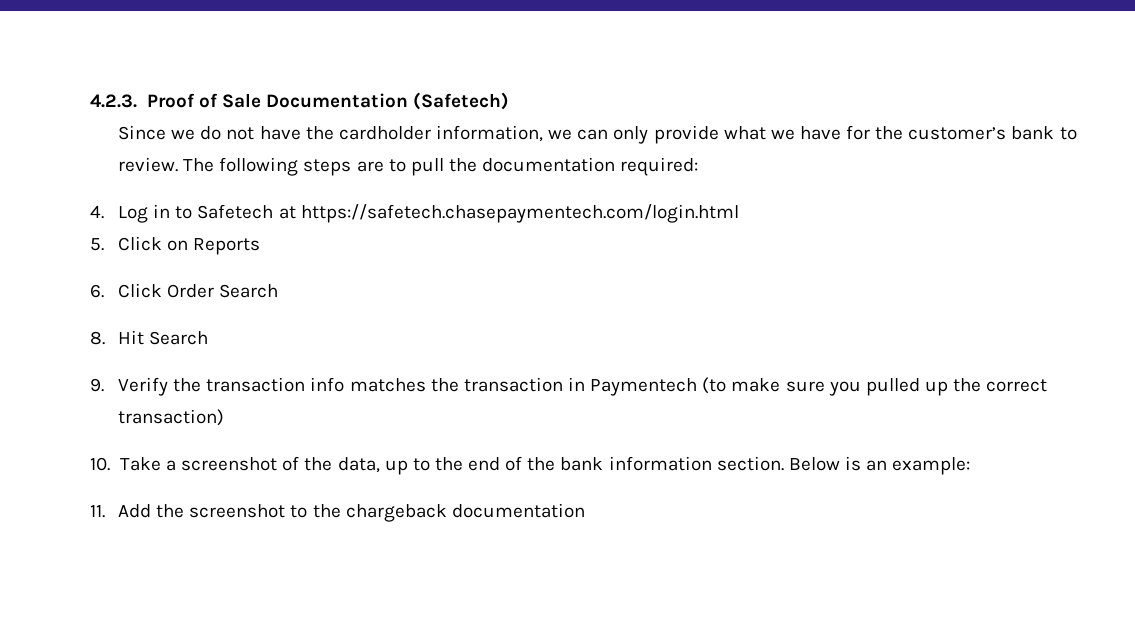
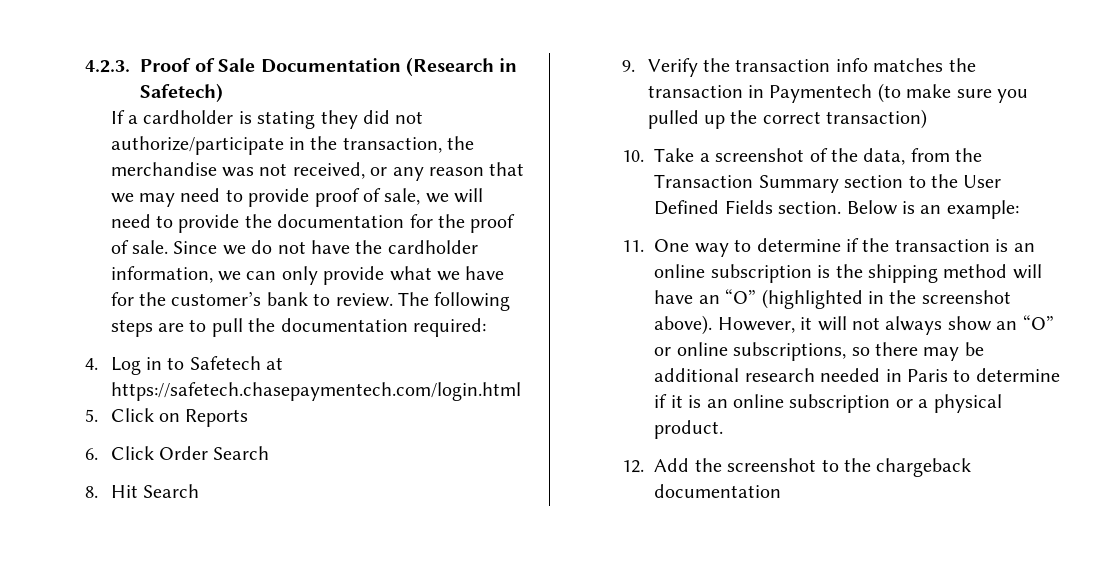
- 4.2.3. Proof of Sale Documentation (Safetech)
- Since we do not have the cardholder information, we can only provide what we have for the customer’s bank to review.
+ 4.2.3. Proof of Sale Documentation (Research in Safetech)
+ If a cardholder is stating they did not authorize/participate in the transaction, the merchandise was not received, or any reason that we may need to provide proof of sale, we will need to provide the documentation for the proof of sale. Since we do not have the cardholder information, we can only provide what we have for the customer’s bank to review.
- 10. Take a screenshot of the data, up to the end of the bank information section.
+ 10. Take a screenshot of the data, from the Transaction Summary section to the User Defined Fields section.
- 11. Add the screenshot to the chargeback documentation
+ 11. One way to determine if the transaction is an online subscription is the shipping method will have an “O” (highlighted in the screenshot above). However, it will not always show an “O” or online subscriptions, so there may be additional research needed in Paris to determine if it is an online subscription or a physical product.
+ 12. Add the screenshot to the chargeback documentation

